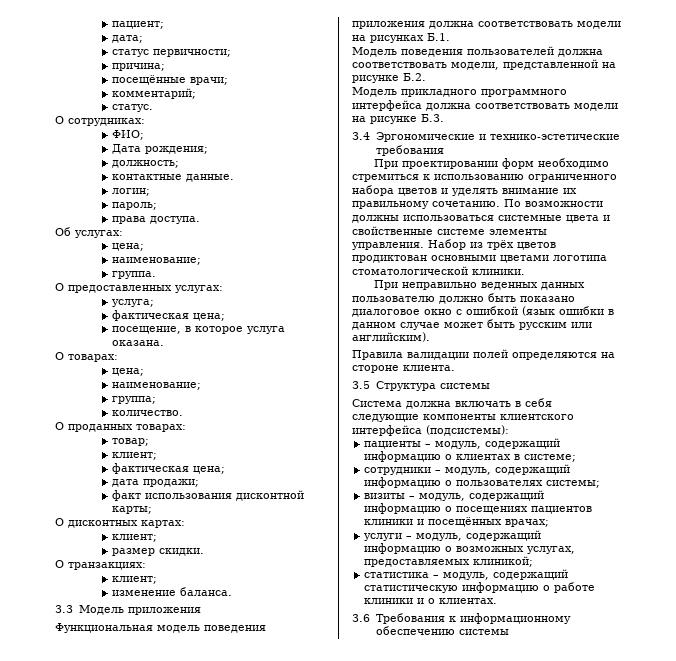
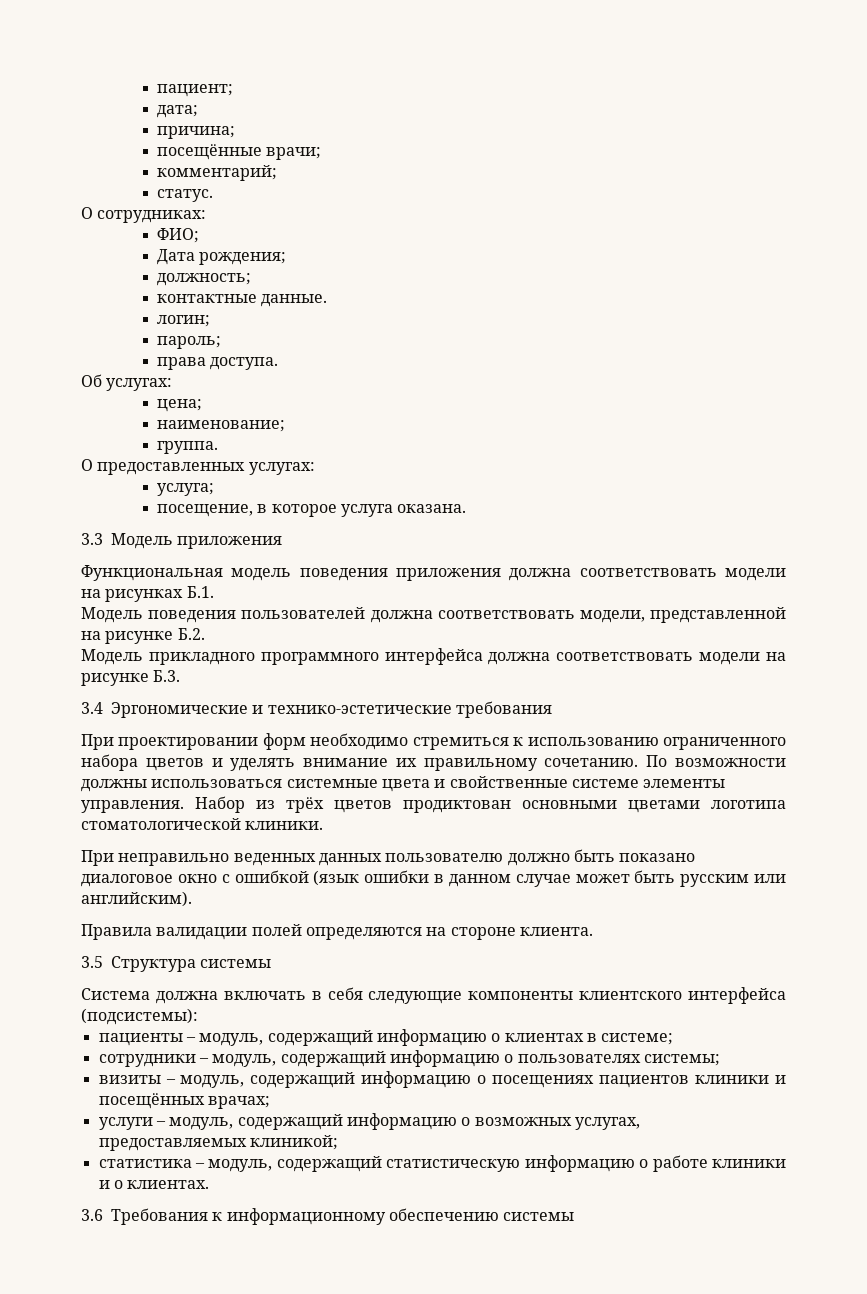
- статус первичности;
  услуга;
- фактическая цена;
- О товарах:
- цена;
- наименование;
- группа;
- количество.
- О проданных товарах:
- товар;
- клиент;
- фактическая цена;
- дата продажи;
- факт использования дисконтной карты;
- О дисконтных картах:
- клиент;
- размер скидки.
- О транзакциях:
- клиент;
- изменение баланса.

